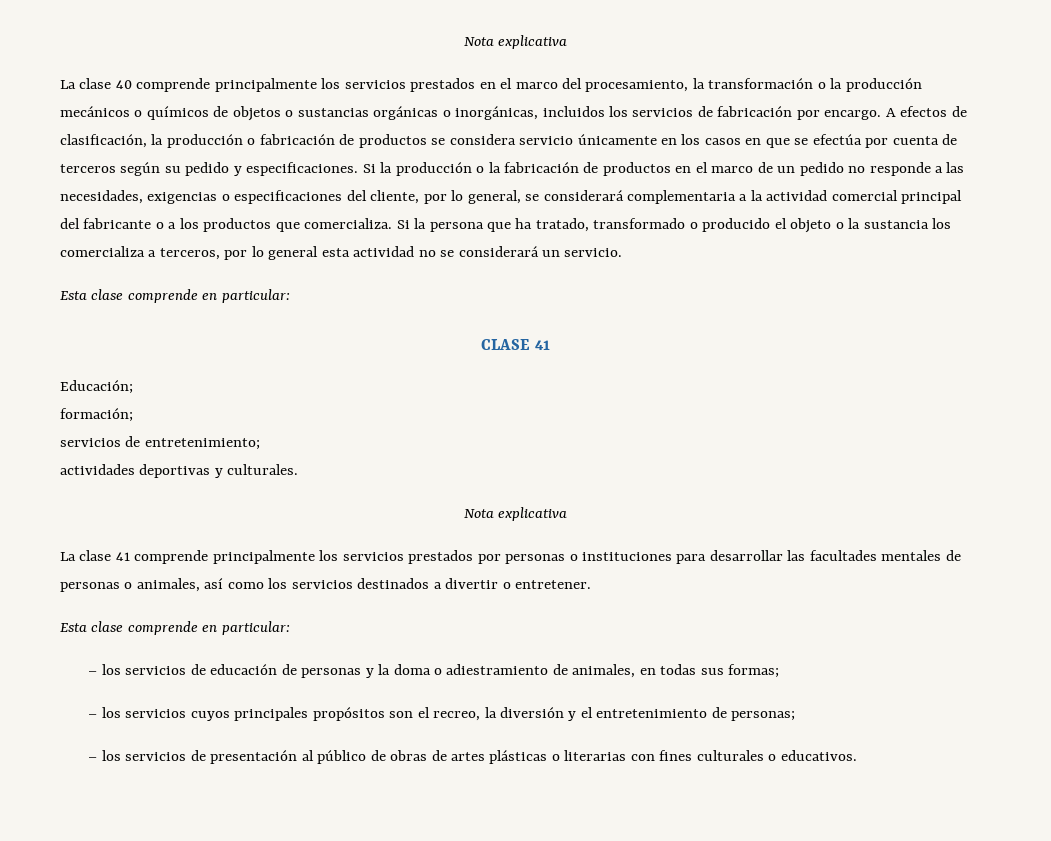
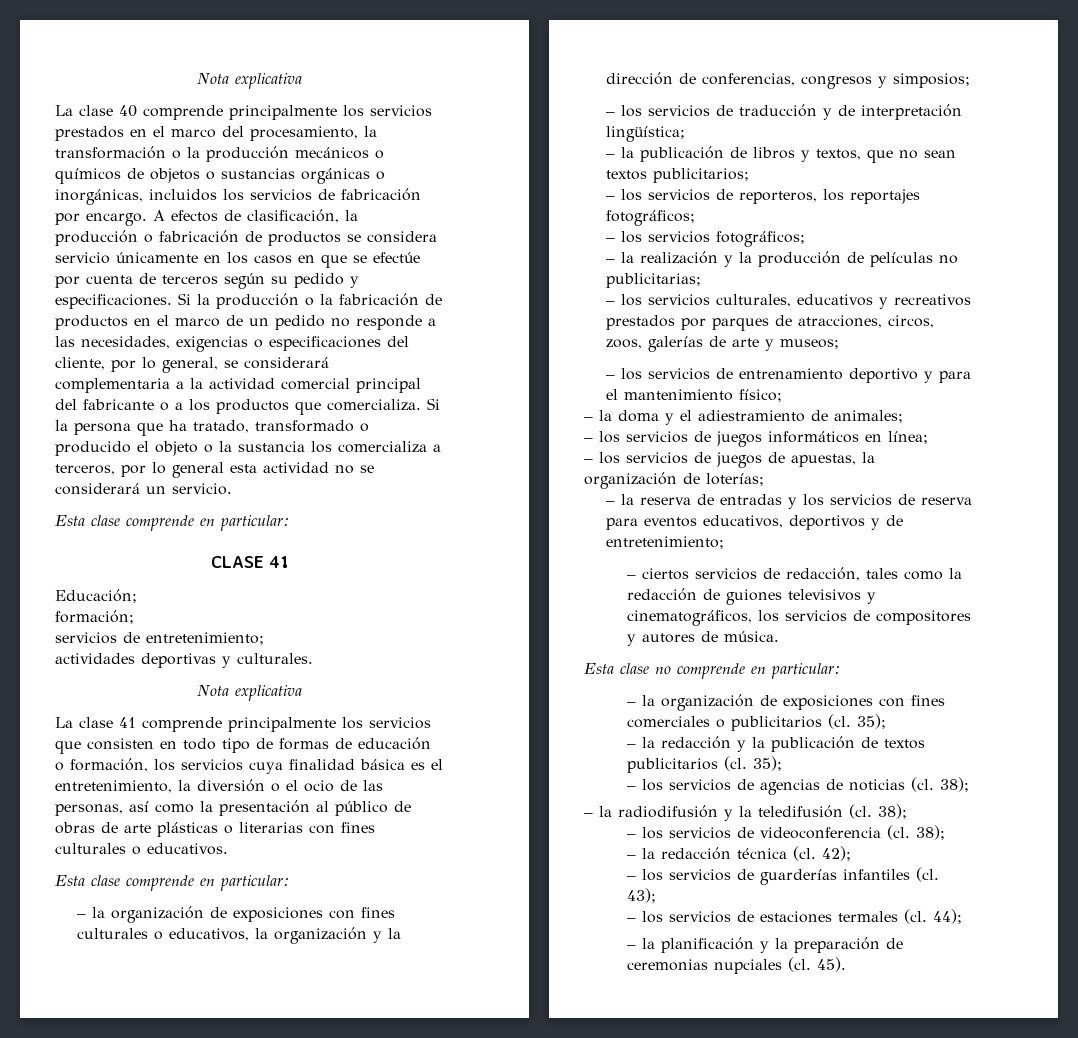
- A efectos de clasificación, la producción o fabricación de productos se considera servicio únicamente en los casos en que se efectúa por cuenta de terceros según su pedido y especificaciones.
+ A efectos de clasificación, la producción o fabricación de productos se considera servicio únicamente en los casos en que se efectúe por cuenta de terceros según su pedido y especificaciones.
- La clase 41 comprende principalmente los servicios prestados por personas o instituciones para desarrollar las facultades mentales de personas o animales, así como los servicios destinados a divertir o entretener.
+ La clase 41 comprende principalmente los servicios que consisten en todo tipo de formas de educación o formación, los servicios cuya finalidad básica es el entretenimiento, la diversión o el ocio de las personas, así como la presentación al público de obras de arte plásticas o literarias con fines culturales o educativos.
- – los servicios de educación de personas y la doma o adiestramiento de animales, en todas sus formas;
- – los servicios cuyos principales propósitos son el recreo, la diversión y el entretenimiento de personas;
- – los servicios de presentación al público de obras de artes plásticas o literarias con fines culturales o educativos.
+ – la organización de exposiciones con fines culturales o educativos, la organización y la dirección de conferencias, congresos y simposios;
+ – los servicios de traducción y de interpretación lingüística;
+ – la publicación de libros y textos, que no sean textos publicitarios;
+ – los servicios de reporteros, los reportajes fotográficos;
+ – los servicios fotográficos;
+ – la realización y la producción de películas no publicitarias;
+ – los servicios culturales, educativos y recreativos prestados por parques de atracciones, circos, zoos, galerías de arte y museos;
+ – los servicios de entrenamiento deportivo y para el mantenimiento físico;
+ – la doma y el adiestramiento de animales;
+ – los servicios de juegos informáticos en línea;
+ – los servicios de juegos de apuestas, la organización de loterías;
+ – la reserva de entradas y los servicios de reserva para eventos educativos, deportivos y de entretenimiento;
+ – ciertos servicios de redacción, tales como la redacción de guiones televisivos y cinematográficos, los servicios de compositores y autores de música.
+ Esta clase no comprende en particular:
+ – la organización de exposiciones con fines comerciales o publicitarios (cl. 35);
+ – la redacción y la publicación de textos publicitarios (cl. 35);
+ – los servicios de agencias de noticias (cl. 38);
+ – la radiodifusión y la teledifusión (cl. 38);
+ – los servicios de videoconferencia (cl. 38);
+ – la redacción técnica (cl. 42);
+ – los servicios de guarderías infantiles (cl. 43);
+ – los servicios de estaciones termales (cl. 44);
+ – la planificación y la preparación de ceremonias nupciales (cl. 45).

